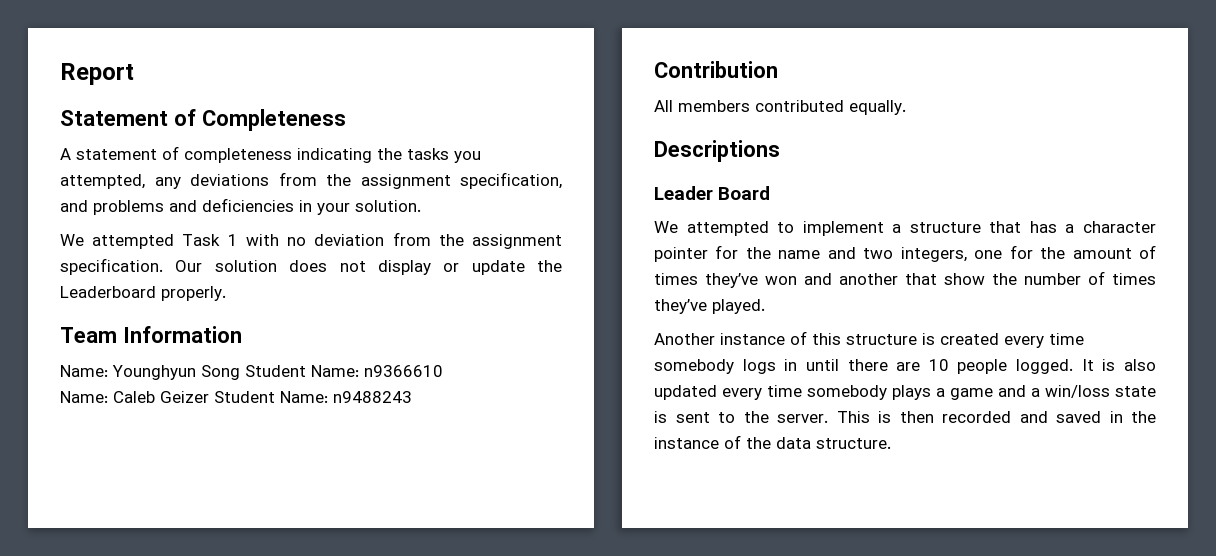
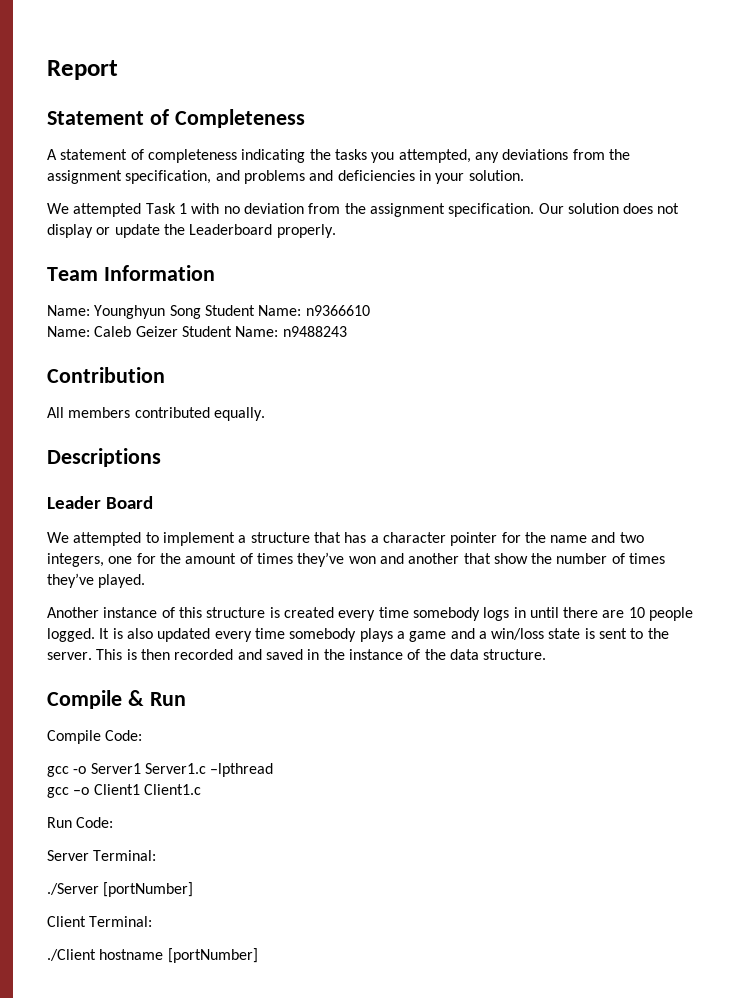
+ Compile & Run
+ Compile Code:
+ gcc -o Server1 Server1.c –lpthread
+ gcc –o Client1 Client1.c
+ Run Code:
+ Server Terminal:
+ ./Server [portNumber]
+ Client Terminal:
+ ./Client hostname [portNumber]

